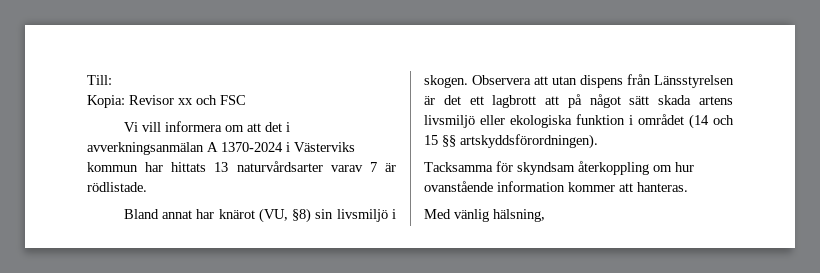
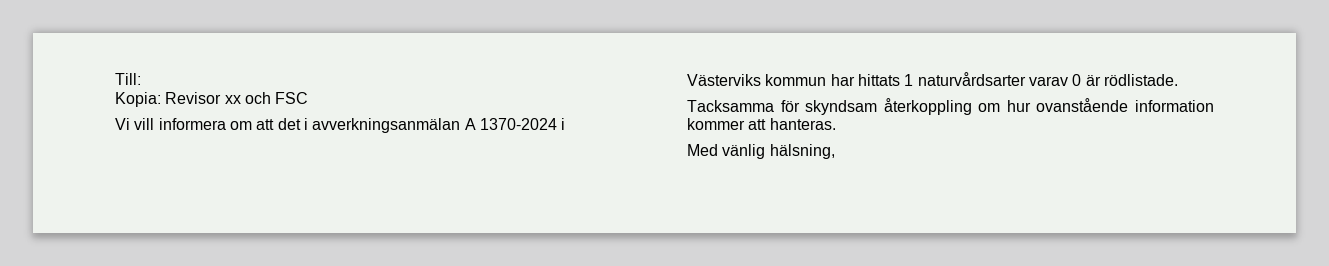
- Vi vill informera om att det i avverkningsanmälan A 1370-2024 i Västerviks kommun har hittats 13 naturvårdsarter varav 7 är rödlistade.
+ Vi vill informera om att det i avverkningsanmälan A 1370-2024 i Västerviks kommun har hittats 1 naturvårdsarter varav 0 är rödlistade.
- Bland annat har knärot (VU, §8) sin livsmiljö i skogen. Observera att utan dispens från Länsstyrelsen är det ett lagbrott att på något sätt skada artens livsmiljö eller ekologiska funktion i området (14 och 15 §§ artskyddsförordningen).

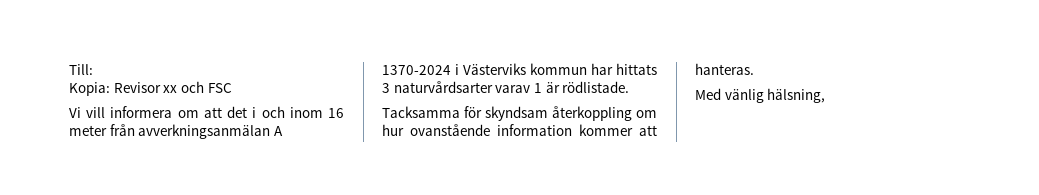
- Vi vill informera om att det i avverkningsanmälan A 1370-2024 i Västerviks kommun har hittats 1 naturvårdsarter varav 0 är rödlistade.
+ Vi vill informera om att det i och inom 16 meter från avverkningsanmälan A 1370-2024 i Västerviks kommun har hittats 3 naturvårdsarter varav 1 är rödlistade.

